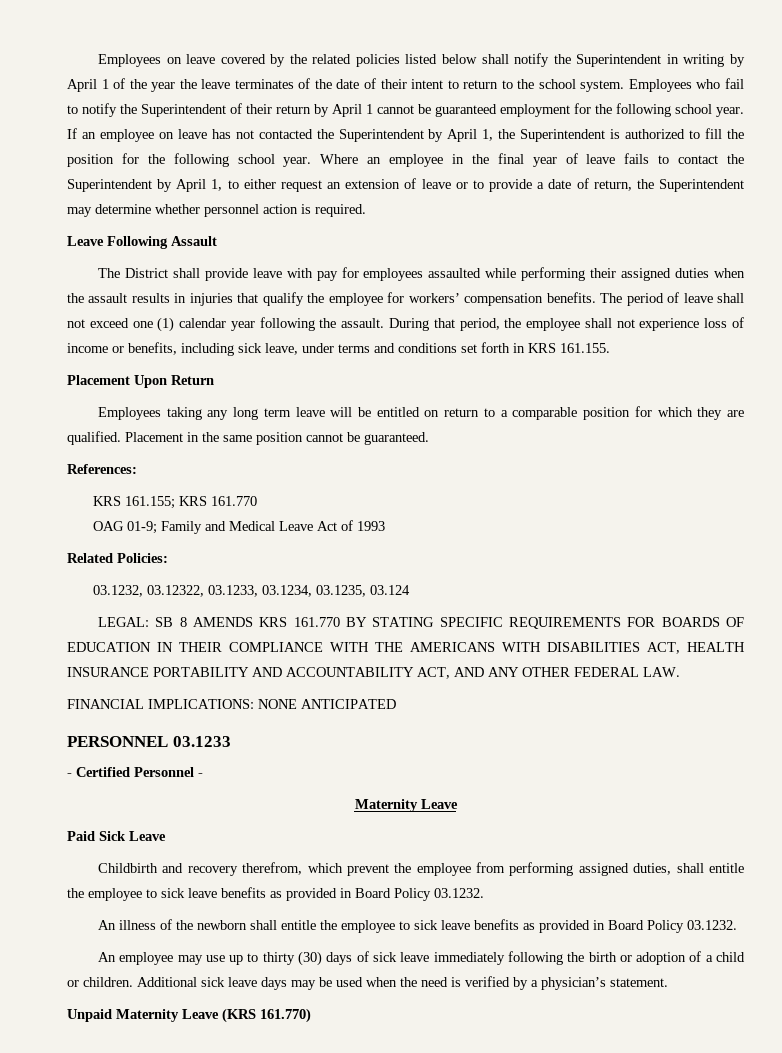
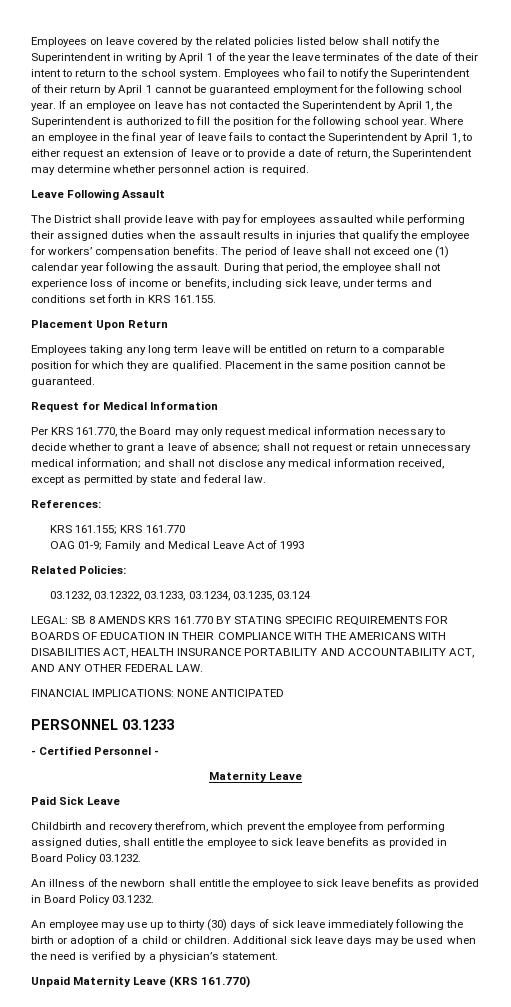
+ Request for Medical Information
+ Per KRS 161.770, the Board may only request medical information necessary to decide whether to grant a leave of absence; shall not request or retain unnecessary medical information; and shall not disclose any medical information received, except as permitted by state and federal law.

